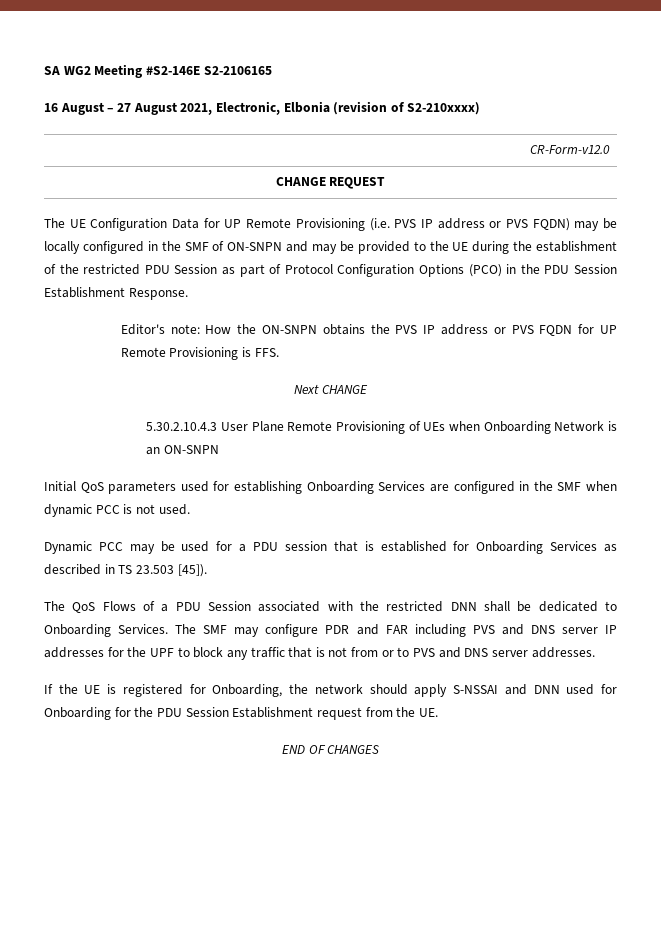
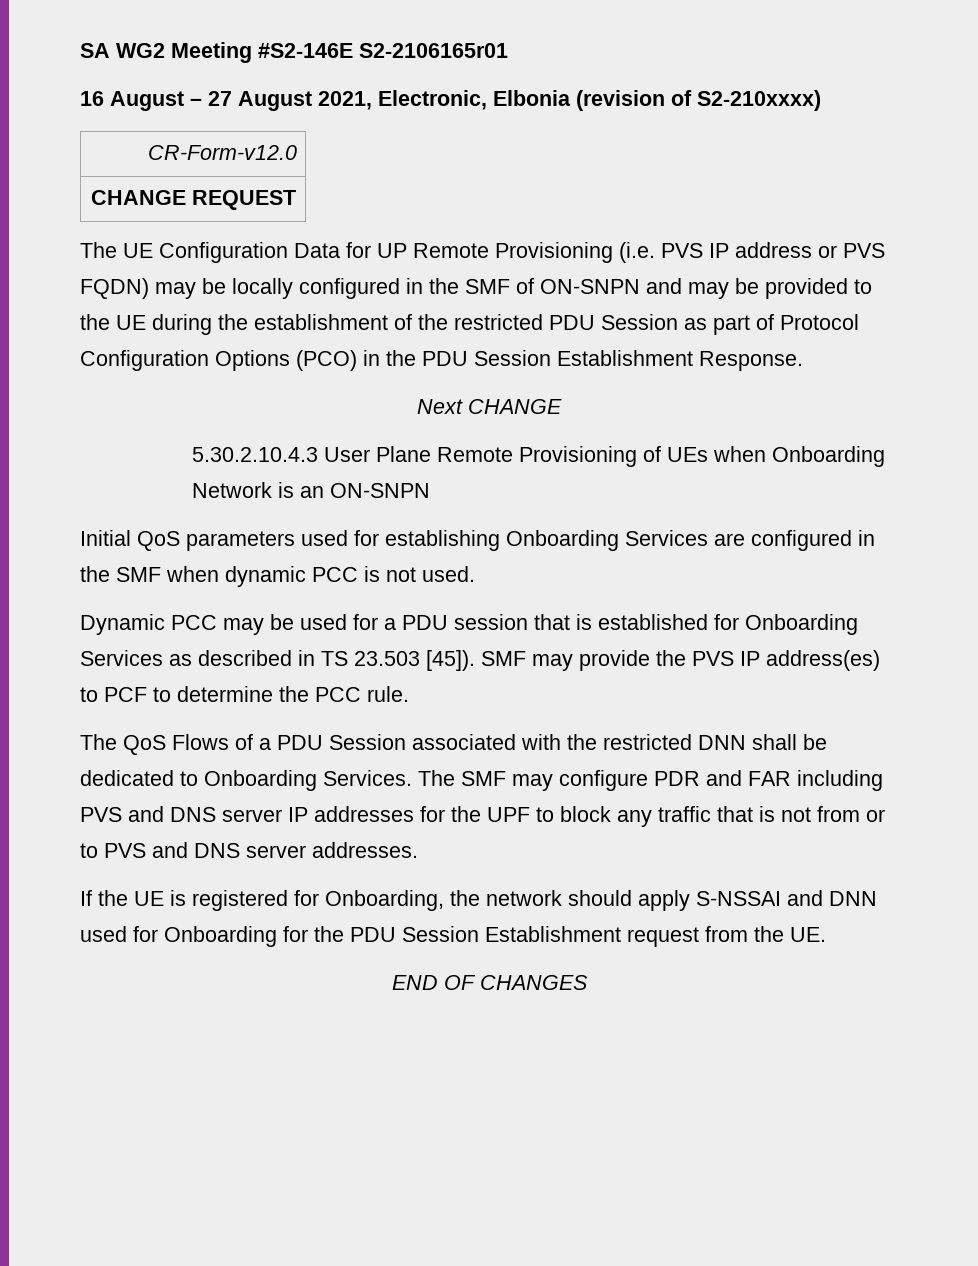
- SA WG2 Meeting #S2-146E S2-2106165
+ SA WG2 Meeting #S2-146E S2-2106165r01
- Editor's note: How the ON-SNPN obtains the PVS IP address or PVS FQDN for UP Remote Provisioning is FFS.
+ SMF may provide the PVS IP address(es) to PCF to determine the PCC rule.

